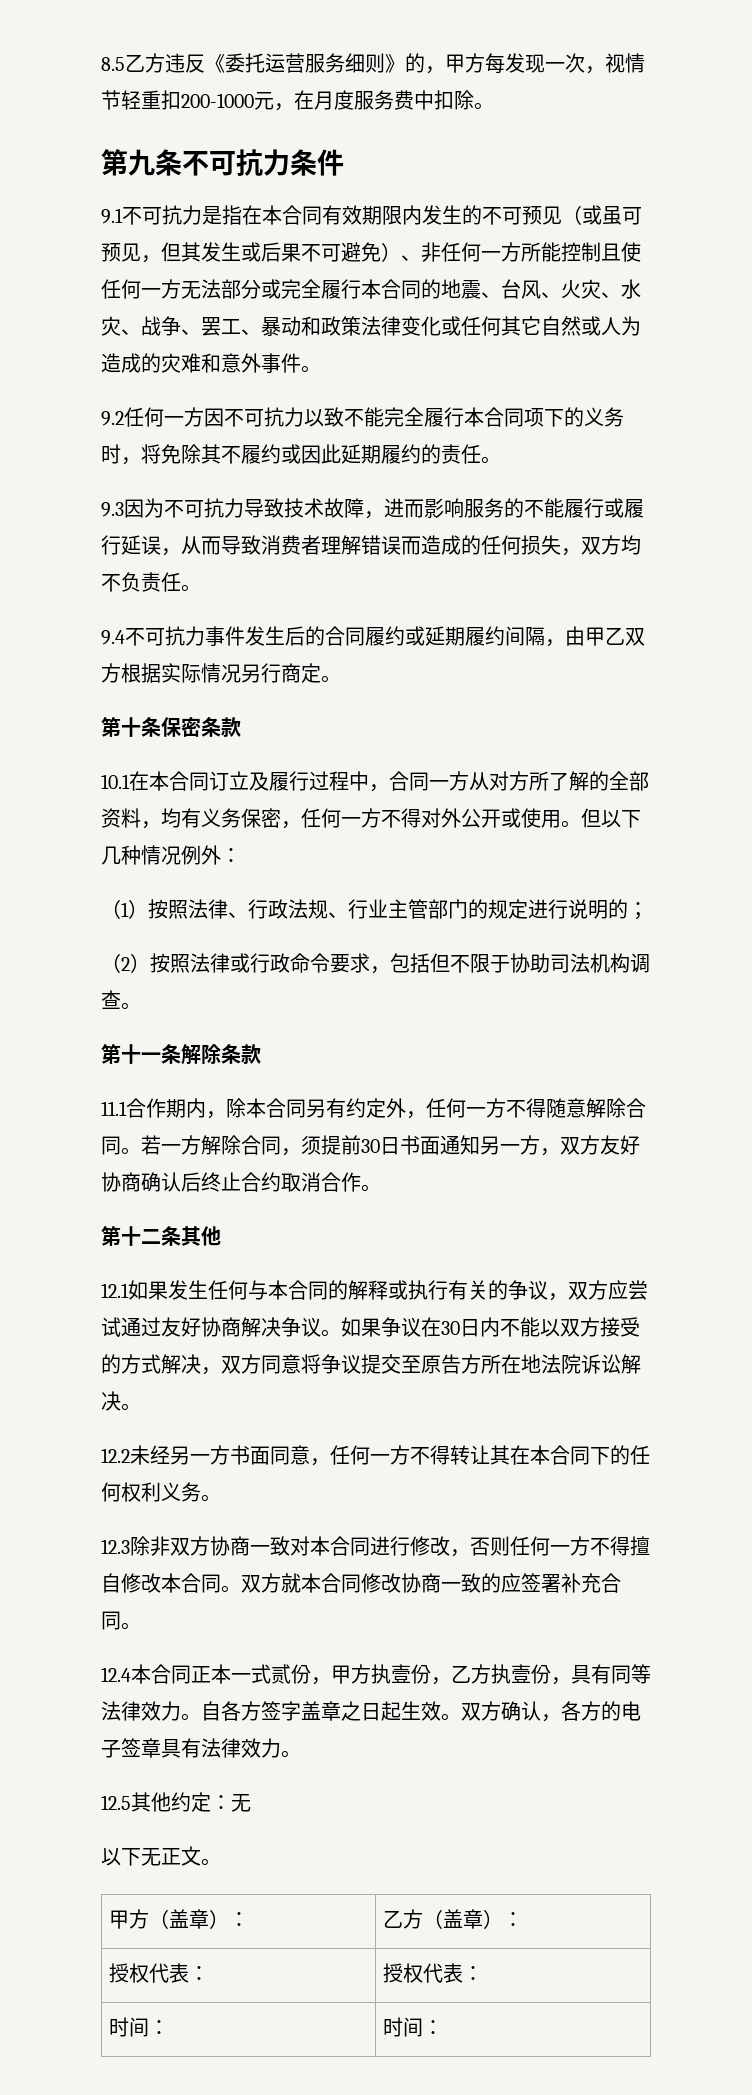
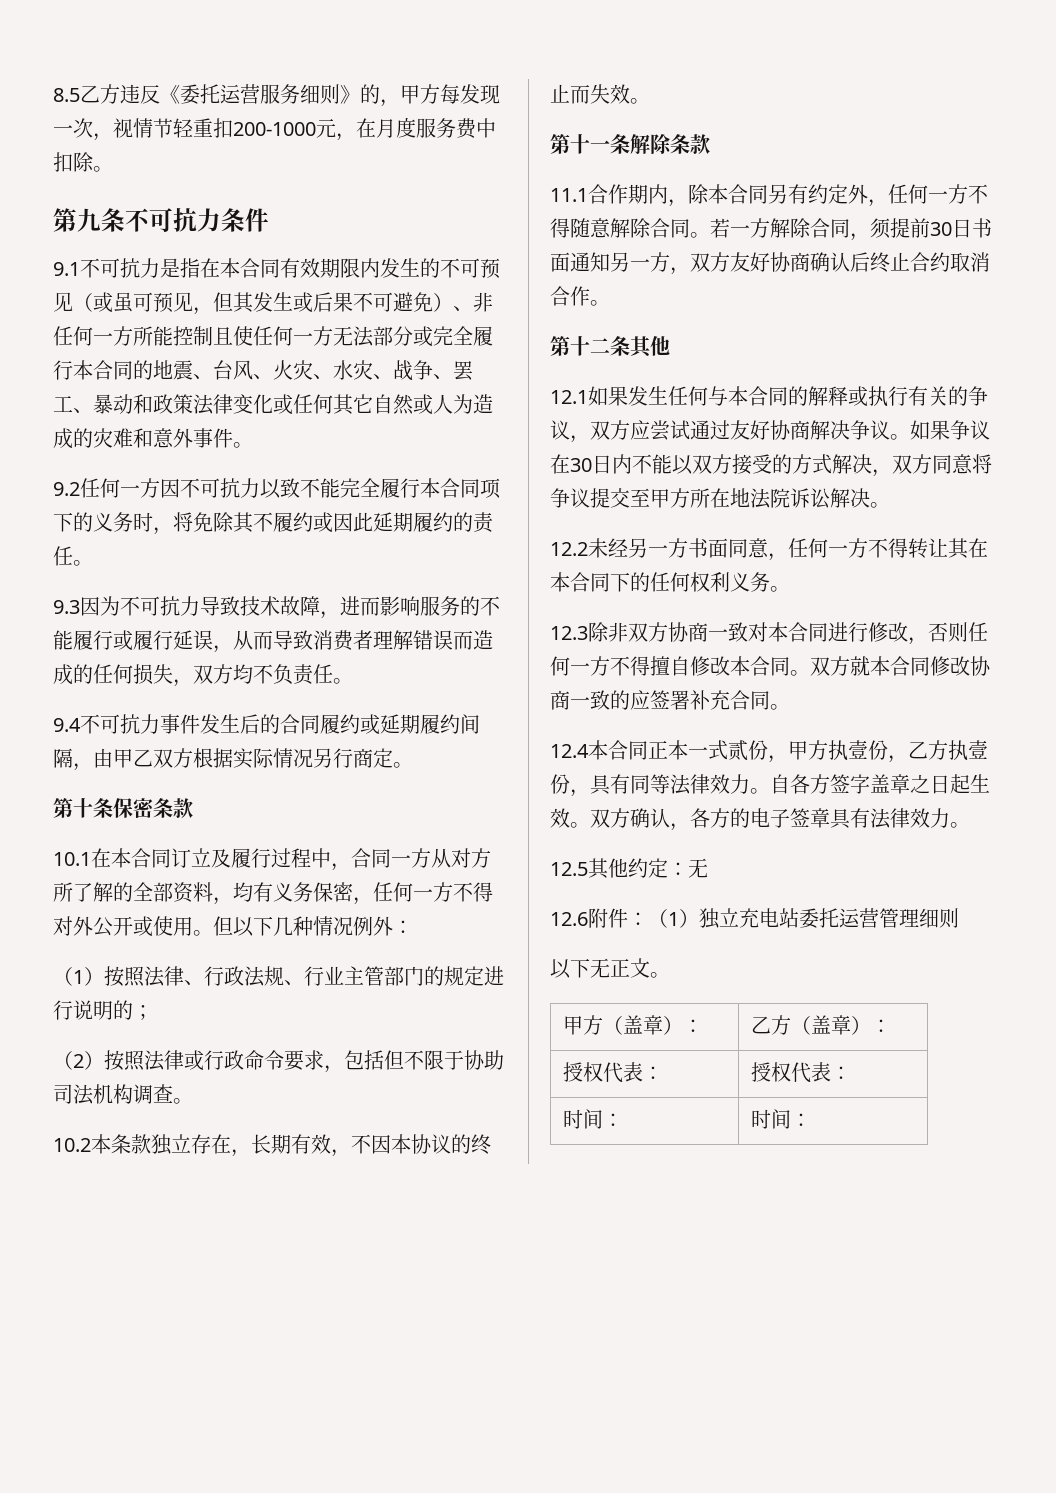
+ 10.2本条款独立存在，长期有效，不因本协议的终止而失效。
- 如果争议在30日内不能以双方接受的方式解决，双方同意将争议提交至原告方所在地法院诉讼解决。
+ 如果争议在30日内不能以双方接受的方式解决，双方同意将争议提交至甲方所在地法院诉讼解决。
+ 12.6附件：（1）独立充电站委托运营管理细则

